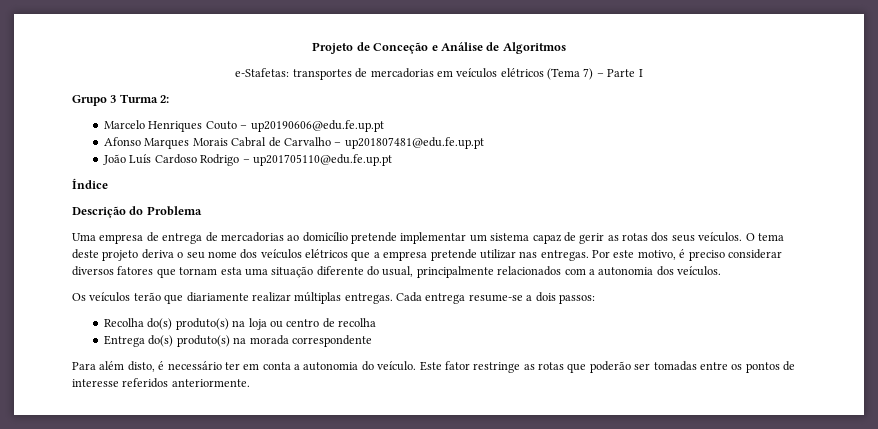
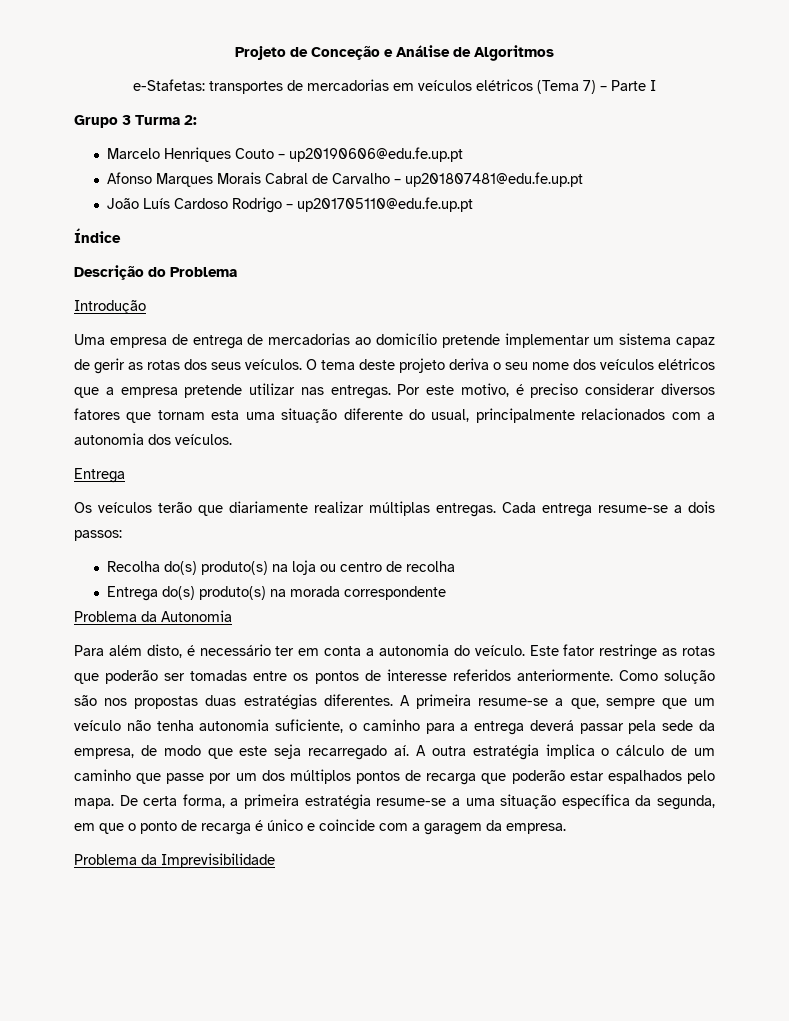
+ Introdução
  Por este motivo, é preciso considerar diversos fatores que tornam esta uma situação diferente do usual, principalmente relacionados com a autonomia dos veículos.
+ Entrega
+ Problema da Autonomia
+ Como solução são nos propostas duas estratégias diferentes. A primeira resume-se a que, sempre que um veículo não tenha autonomia suficiente, o caminho para a entrega deverá passar pela sede da empresa, de modo que este seja recarregado aí. A outra estratégia implica o cálculo de um caminho que passe por um dos múltiplos pontos de recarga que poderão estar espalhados pelo mapa. De certa forma, a primeira estratégia resume-se a uma situação específica da segunda, em que o ponto de recarga é único e coincide com a garagem da empresa.
+ Problema da Imprevisibilidade

